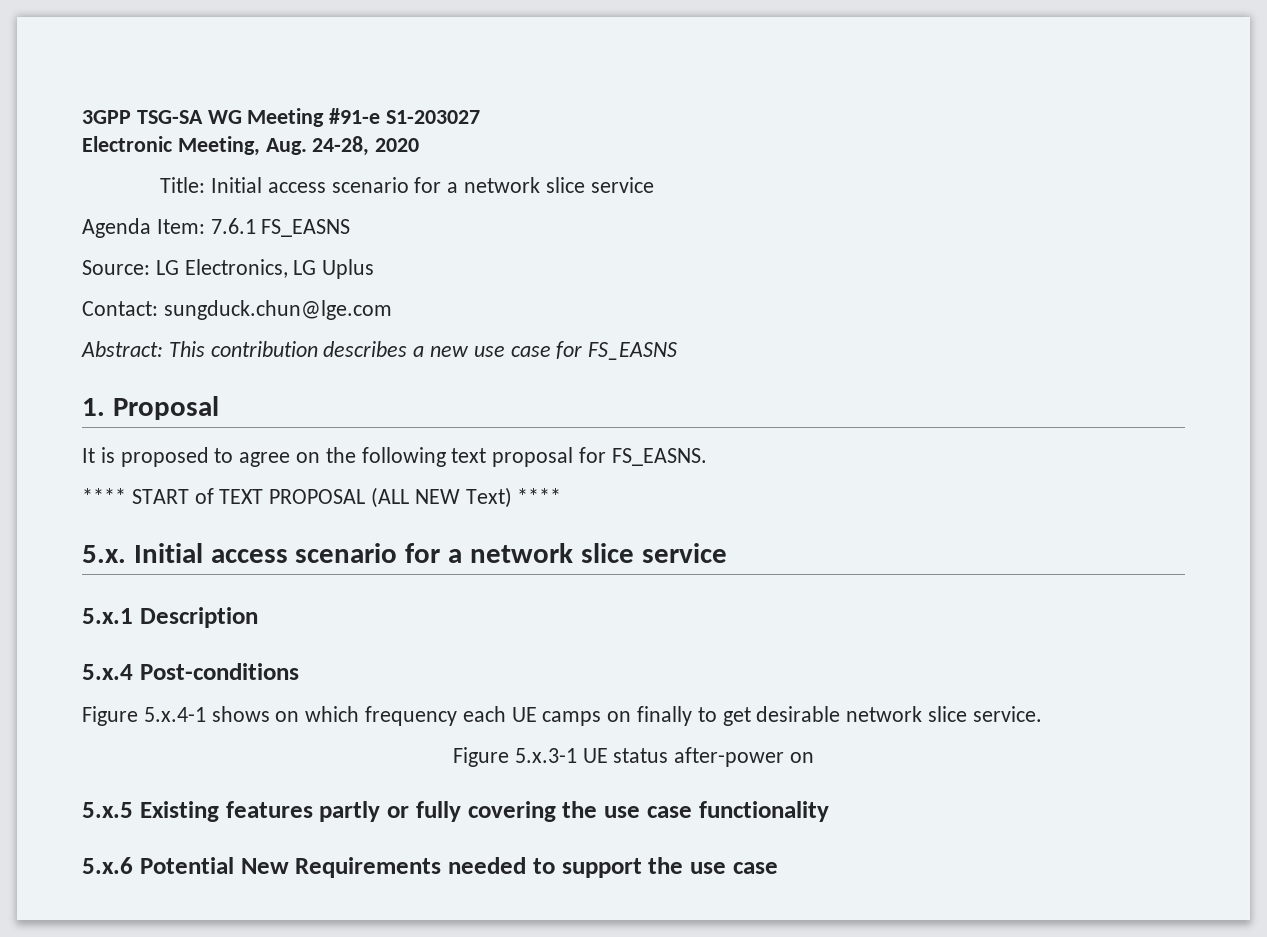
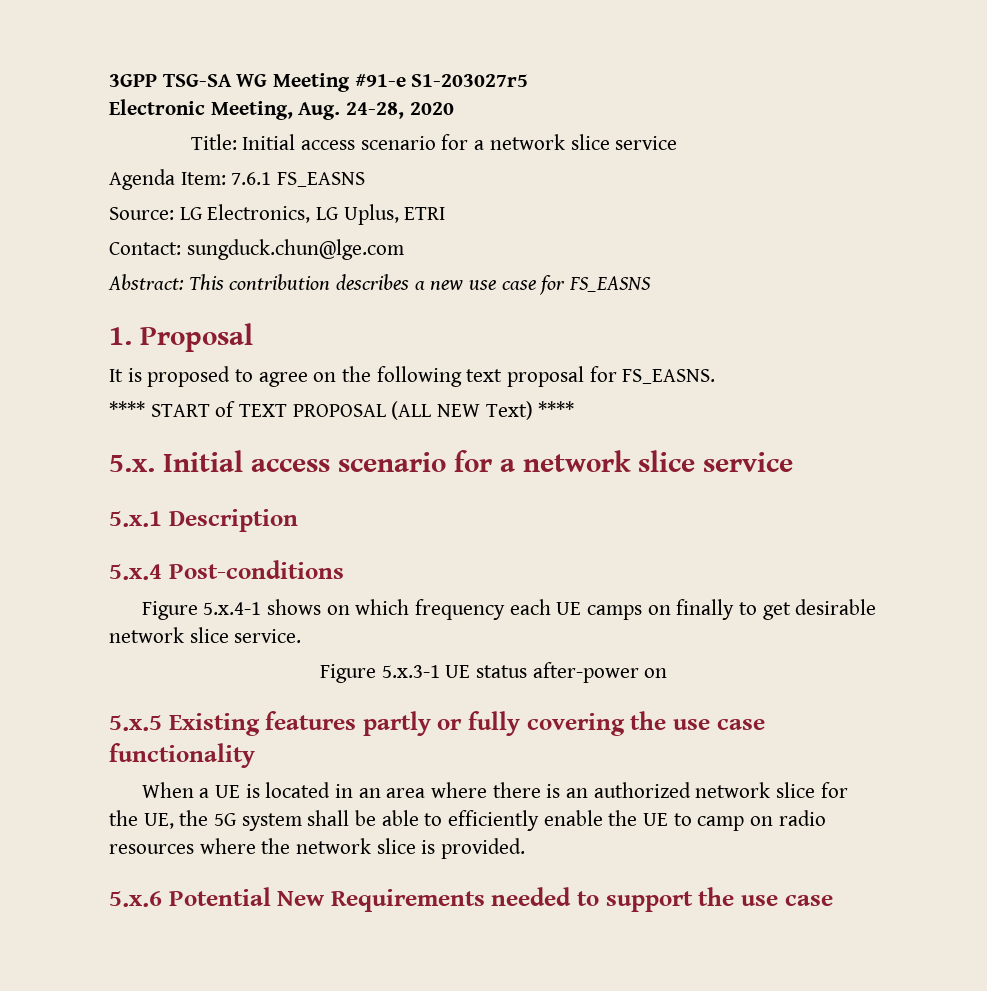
- 3GPP TSG-SA WG Meeting #91-e S1-203027
+ 3GPP TSG-SA WG Meeting #91-e S1-203027r5
- Source: LG Electronics, LG Uplus
+ Source: LG Electronics, LG Uplus, ETRI
+ When a UE is located in an area where there is an authorized network slice for the UE, the 5G system shall be able to efficiently enable the UE to camp on radio resources where the network slice is provided.

